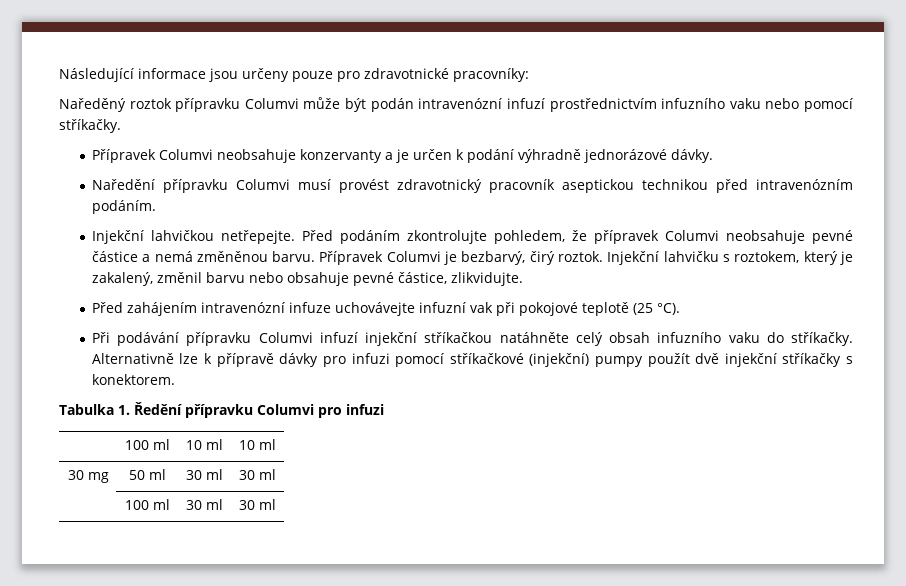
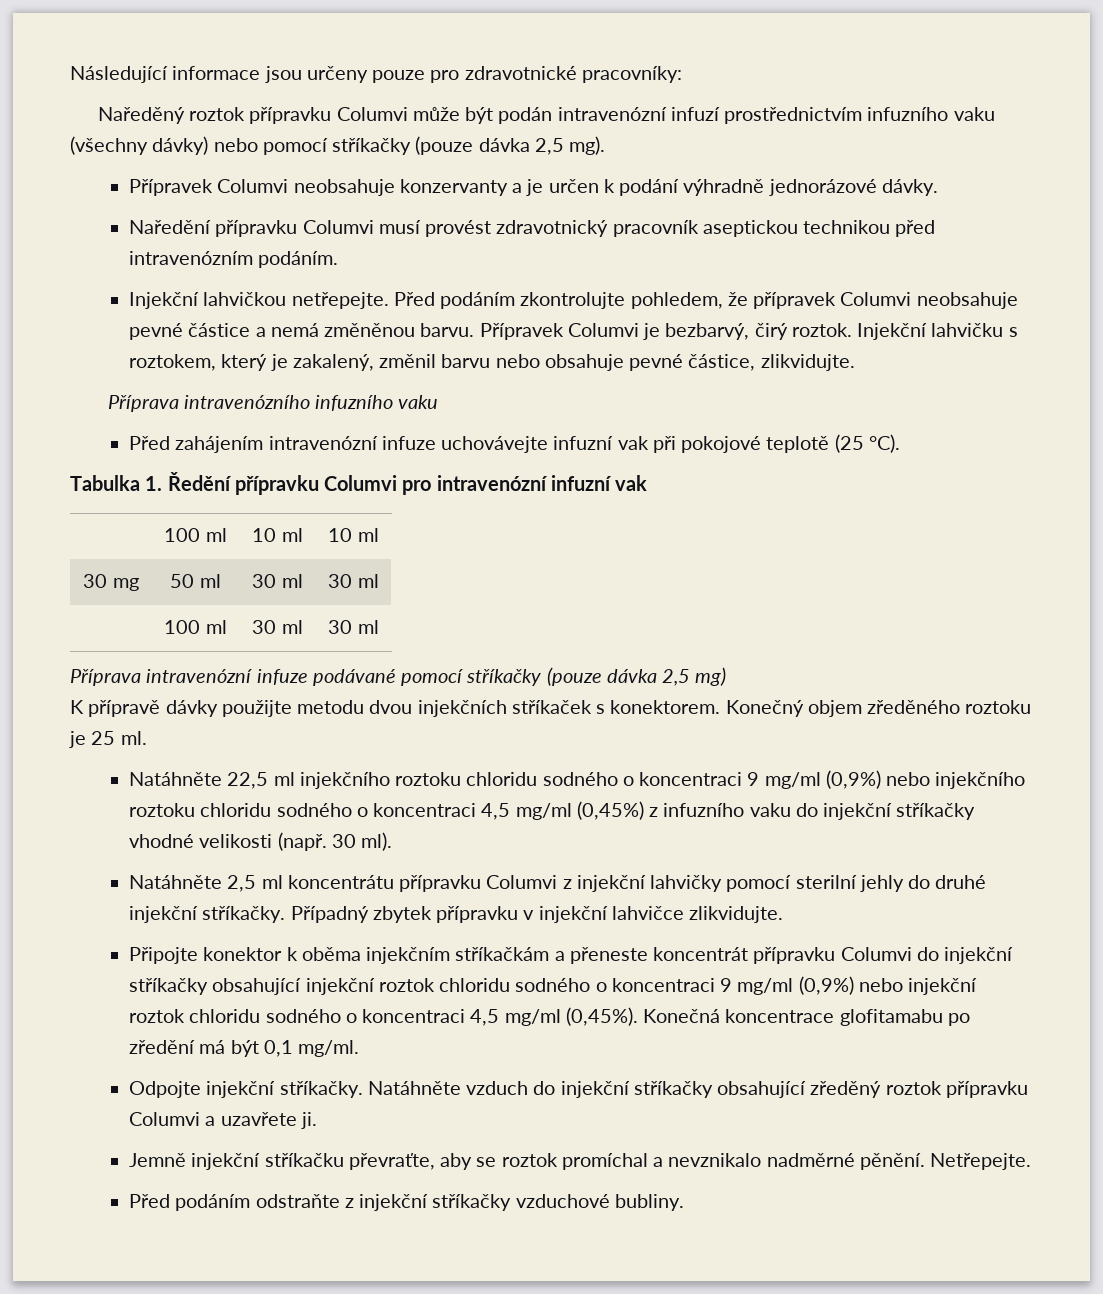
- Naředěný roztok přípravku Columvi může být podán intravenózní infuzí prostřednictvím infuzního vaku nebo pomocí stříkačky.
+ Naředěný roztok přípravku Columvi může být podán intravenózní infuzí prostřednictvím infuzního vaku (všechny dávky) nebo pomocí stříkačky (pouze dávka 2,5 mg).
+ Příprava intravenózního infuzního vaku
- Při podávání přípravku Columvi infuzí injekční stříkačkou natáhněte celý obsah infuzního vaku do stříkačky. Alternativně lze k přípravě dávky pro infuzi pomocí stříkačkové (injekční) pumpy použít dvě injekční stříkačky s konektorem.
- Tabulka 1. Ředění přípravku Columvi pro infuzi
+ Tabulka 1. Ředění přípravku Columvi pro intravenózní infuzní vak
+ Příprava intravenózní infuze podávané pomocí stříkačky (pouze dávka 2,5 mg)
+ K přípravě dávky použijte metodu dvou injekčních stříkaček s konektorem. Konečný objem zředěného roztoku je 25 ml.
+ Natáhněte 22,5 ml injekčního roztoku chloridu sodného o koncentraci 9 mg/ml (0,9%) nebo injekčního roztoku chloridu sodného o koncentraci 4,5 mg/ml (0,45%) z infuzního vaku do injekční stříkačky vhodné velikosti (např. 30 ml).
+ Natáhněte 2,5 ml koncentrátu přípravku Columvi z injekční lahvičky pomocí sterilní jehly do druhé injekční stříkačky. Případný zbytek přípravku v injekční lahvičce zlikvidujte.
+ Připojte konektor k oběma injekčním stříkačkám a přeneste koncentrát přípravku Columvi do injekční stříkačky obsahující injekční roztok chloridu sodného o koncentraci 9 mg/ml (0,9%) nebo injekční roztok chloridu sodného o koncentraci 4,5 mg/ml (0,45%). Konečná koncentrace glofitamabu po zředění má být 0,1 mg/ml.
+ Odpojte injekční stříkačky. Natáhněte vzduch do injekční stříkačky obsahující zředěný roztok přípravku Columvi a uzavřete ji.
+ Jemně injekční stříkačku převraťte, aby se roztok promíchal a nevznikalo nadměrné pěnění. Netřepejte.
+ Před podáním odstraňte z injekční stříkačky vzduchové bubliny.

